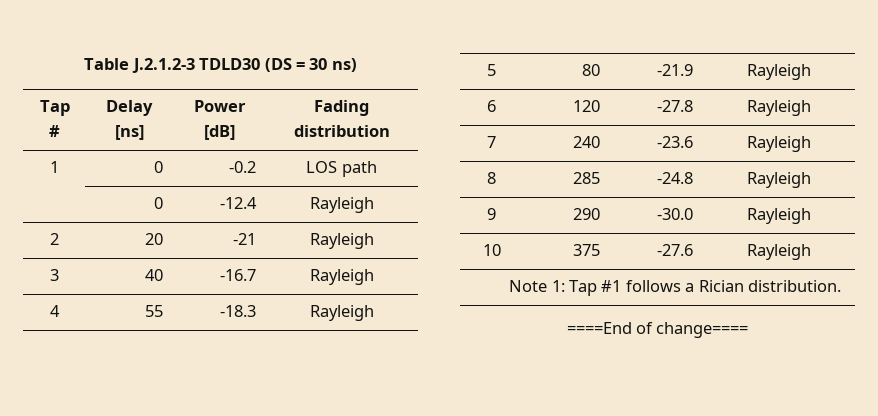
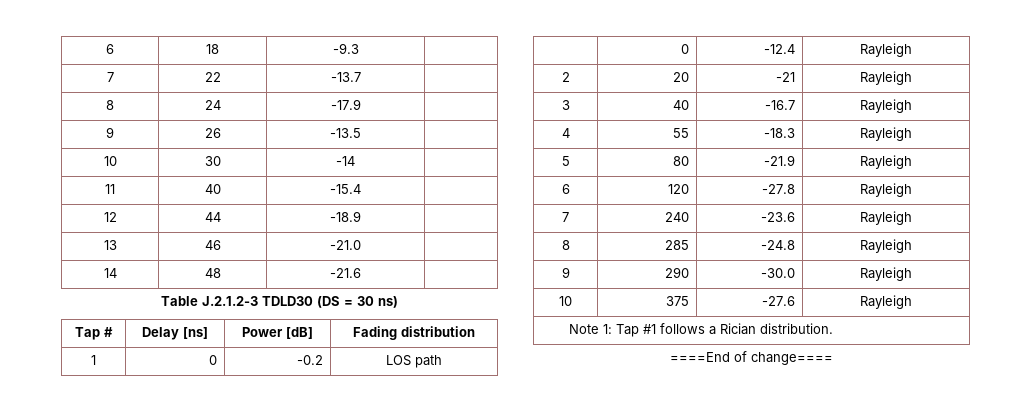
+ 6 | 18 | -9.3 |
+ 7 | 22 | -13.7 |
+ 8 | 24 | -17.9 |
+ 9 | 26 | -13.5 |
+ 10 | 30 | -14 |
+ 11 | 40 | -15.4 |
+ 12 | 44 | -18.9 |
+ 13 | 46 | -21.0 |
+ 14 | 48 | -21.6 |

